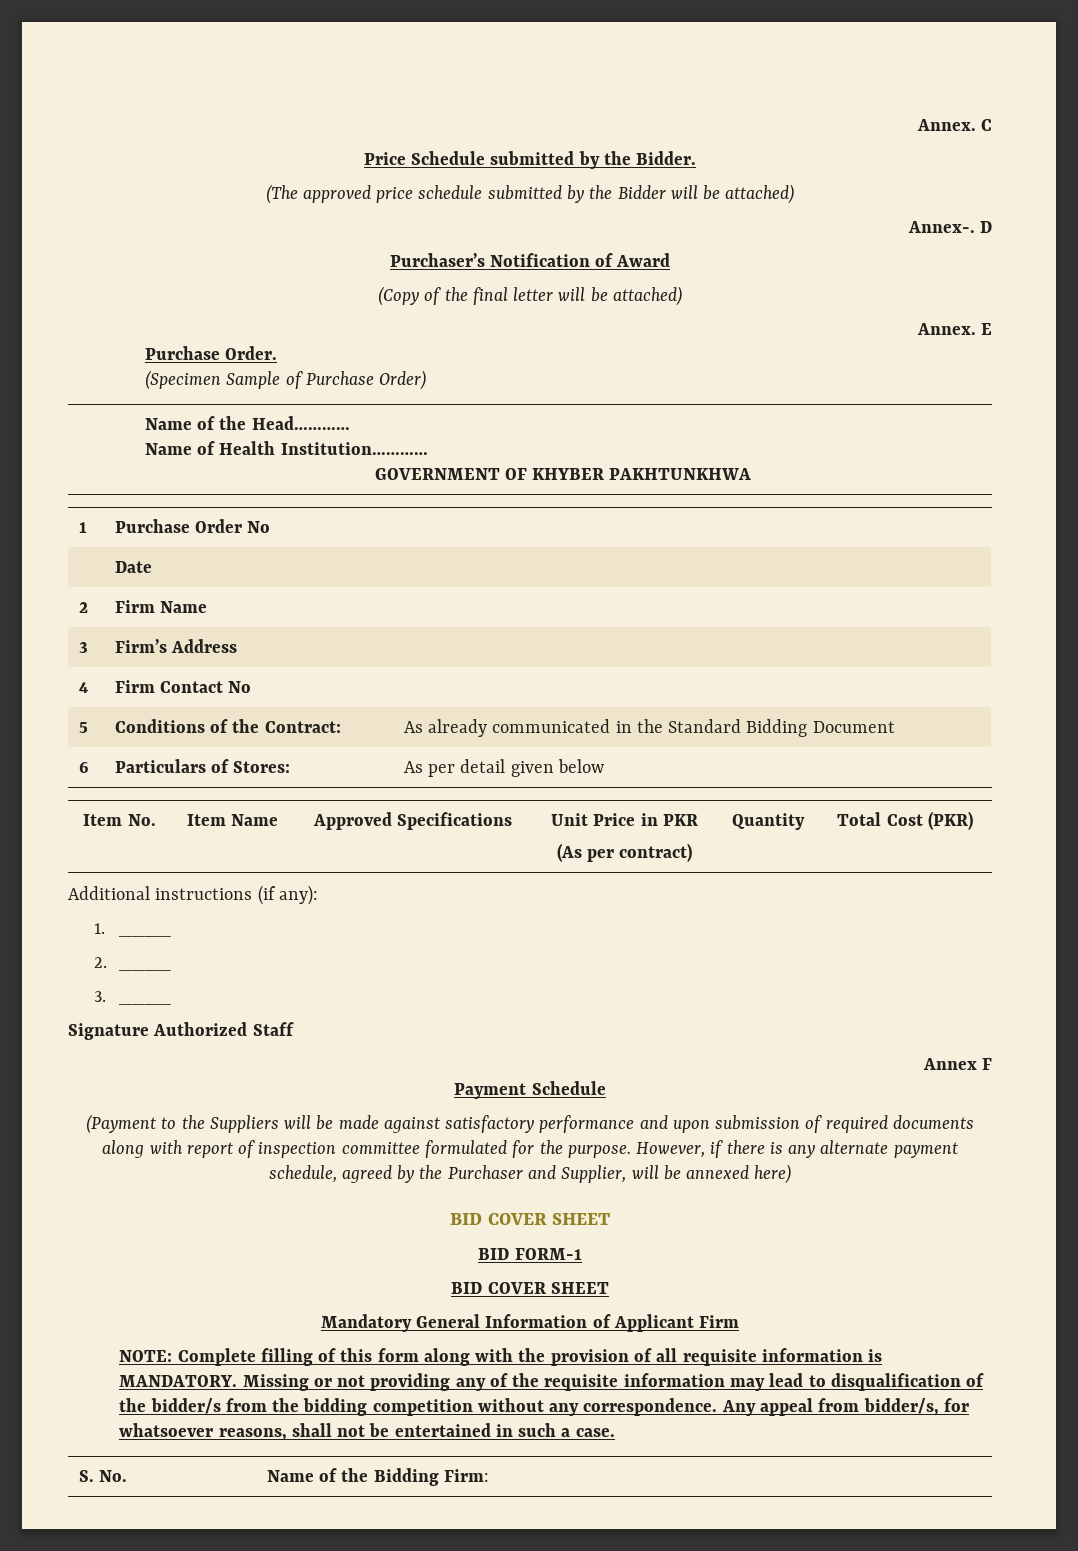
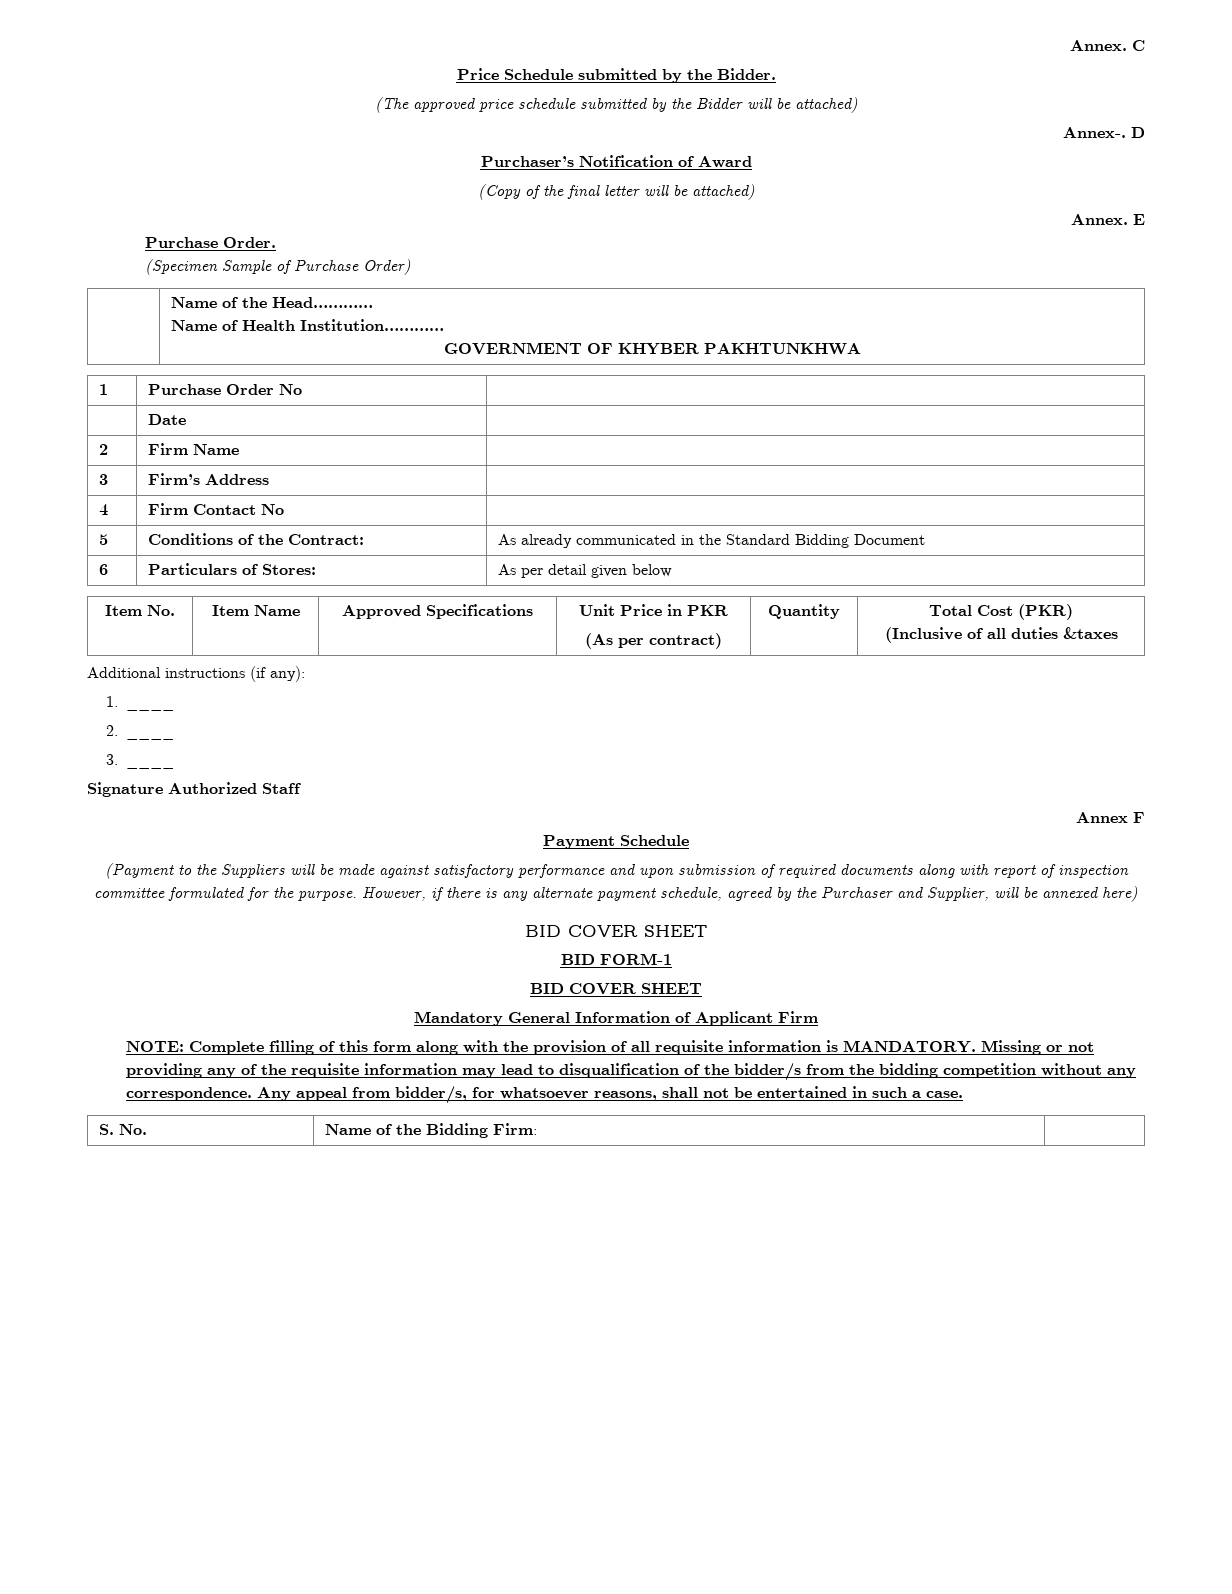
  Item No. | Item Name | Approved Specifications | Unit Price in PKR
  (As per contract) | Quantity | Total Cost (PKR)
+ (Inclusive of all duties &taxes

